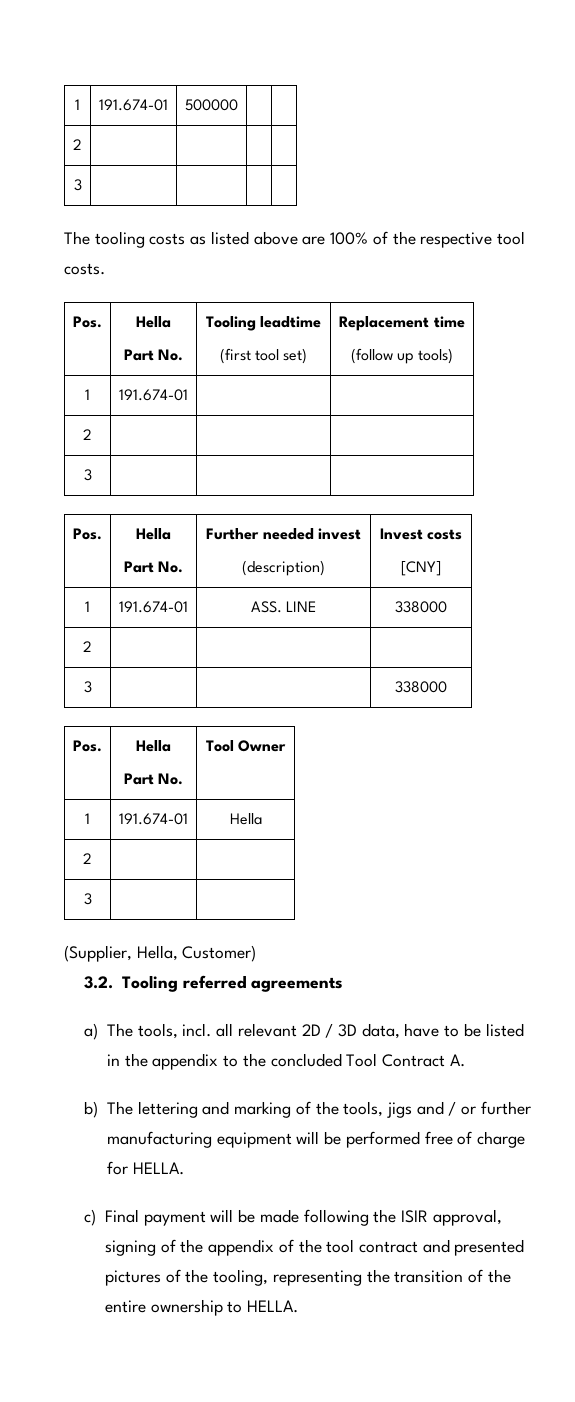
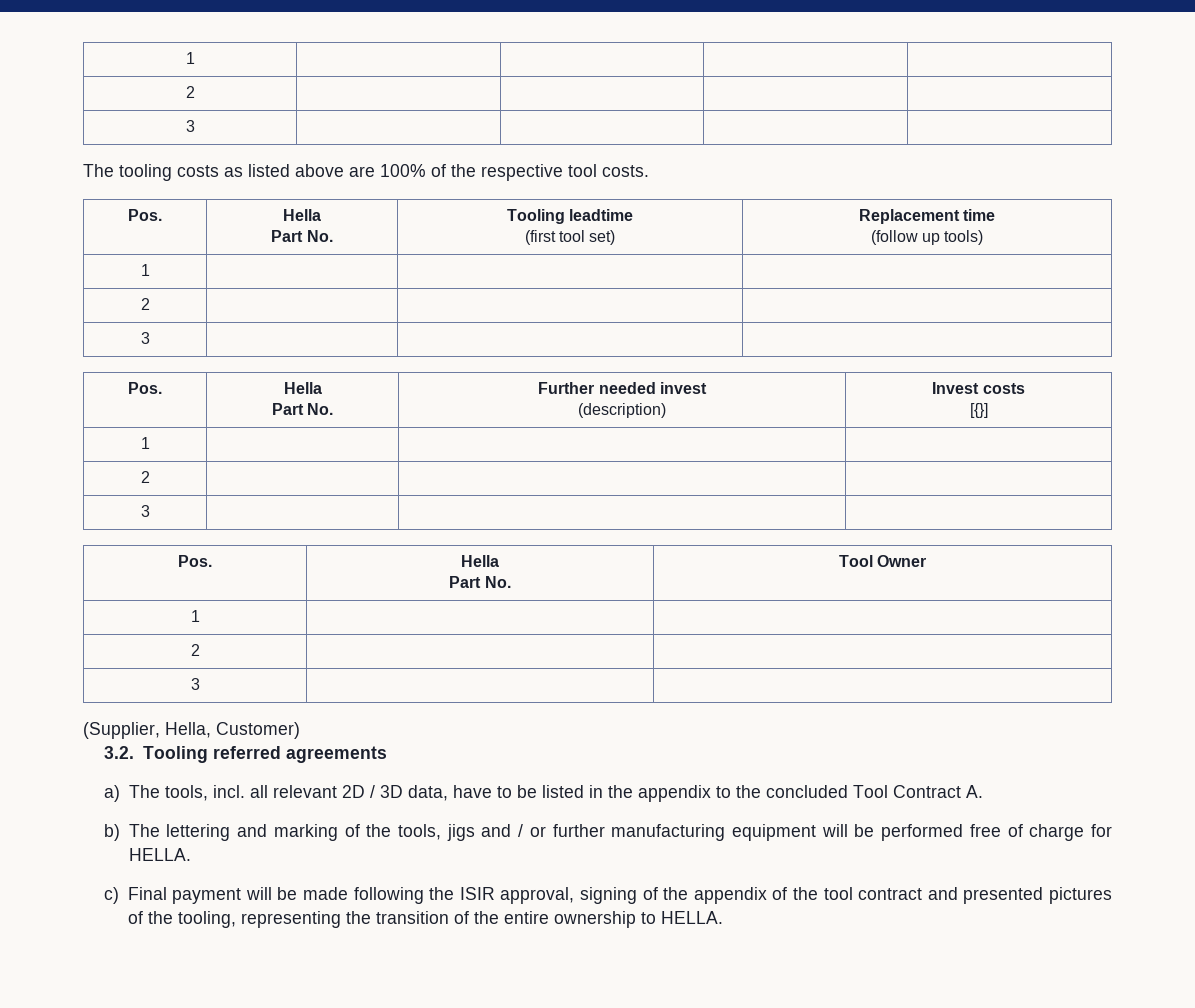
- 1 | 191.674-01 | 500000 | |
+ 1 | | | |
  The tooling costs as listed above are 100% of the respective tool costs.
  Pos. | Hella
  Part No. | Tooling leadtime
  (first tool set) | Replacement time
  (follow up tools)
- 1 | 191.674-01 | |
+ 1 | | |
  2 | | |
  3 | | |
  Pos. | Hella
  Part No. | Further needed invest
  (description) | Invest costs
- [CNY]
- 1 | 191.674-01 | ASS. LINE | 338000
+ [{}]
+ 1 | | |
  2 | | |
- 3 | | | 338000
+ 3 | | |
  Pos. | Hella
  Part No. | Tool Owner
- 1 | 191.674-01 | Hella
+ 1 | |

